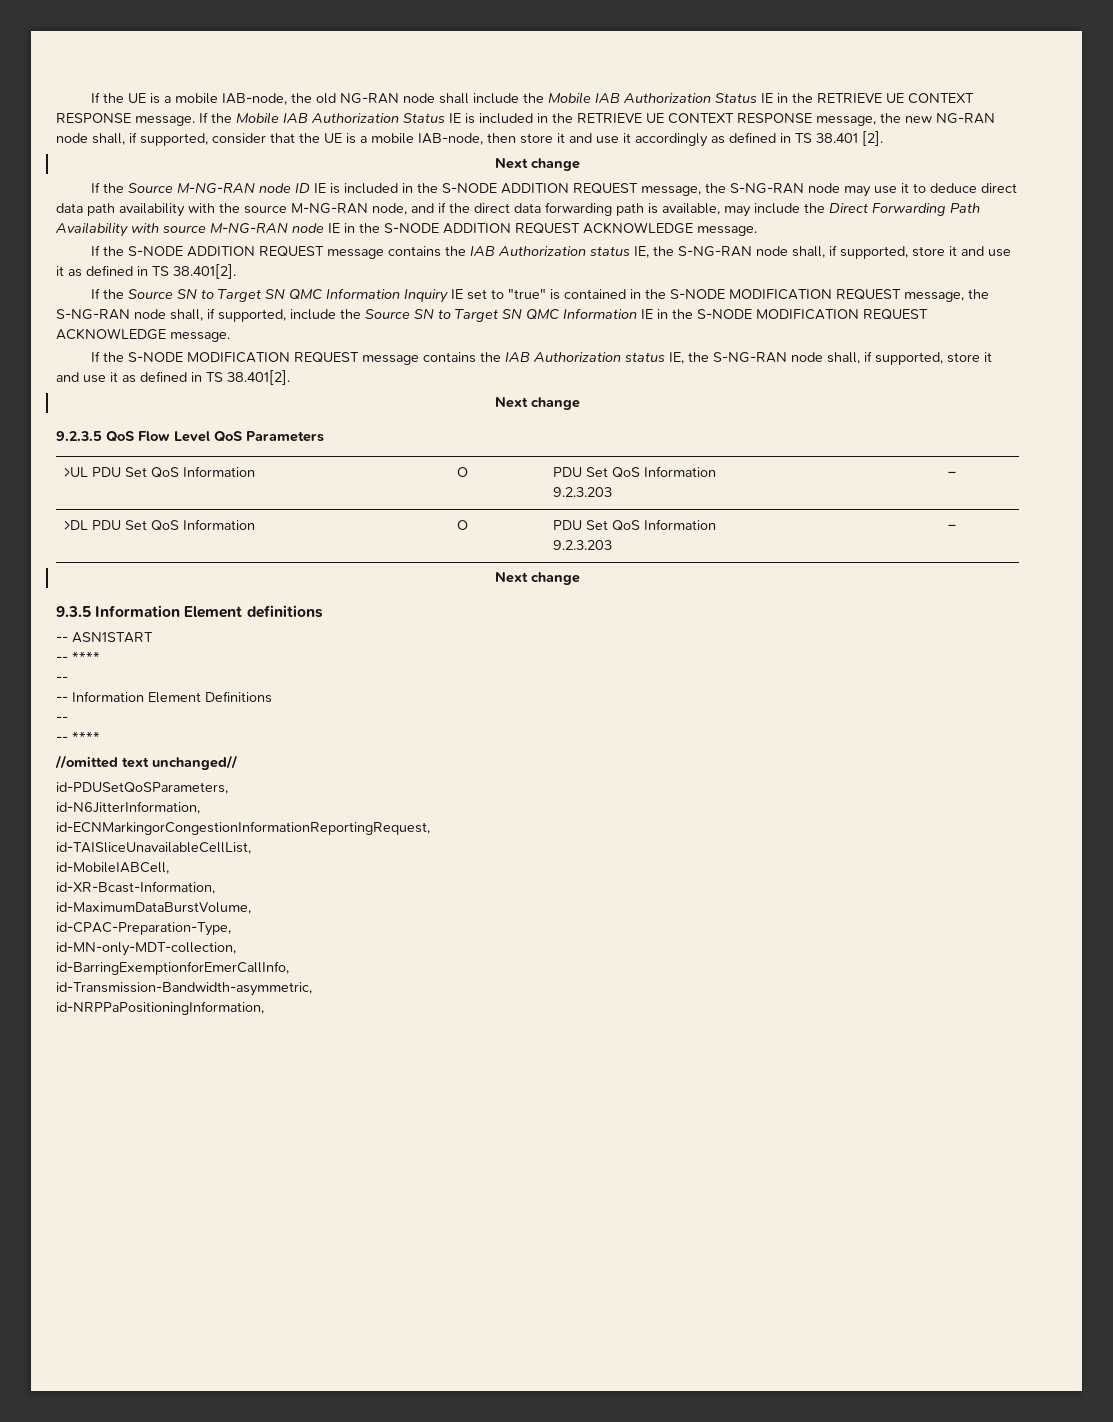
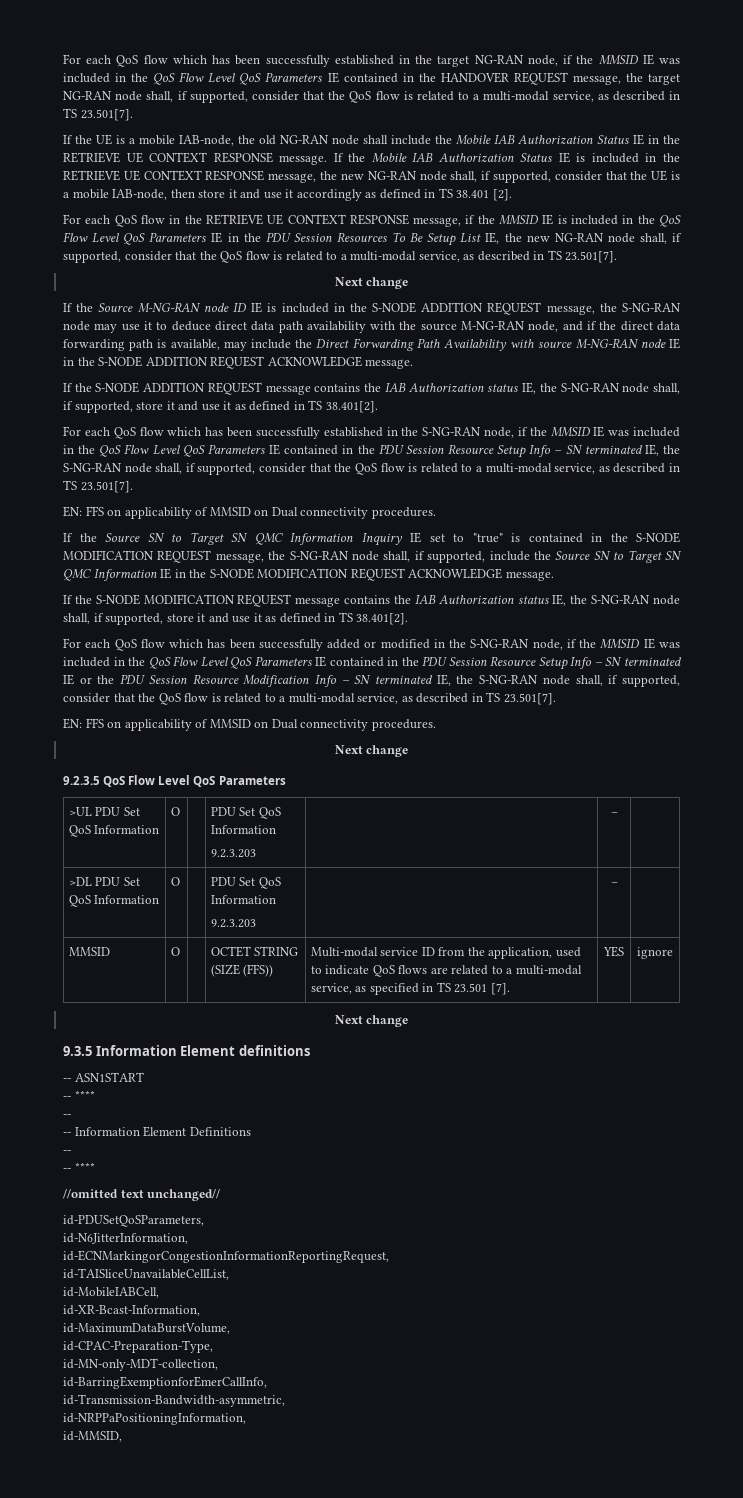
+ For each QoS flow which has been successfully established in the target NG-RAN node, if the MMSID IE was included in the QoS Flow Level QoS Parameters IE contained in the HANDOVER REQUEST message, the target NG-RAN node shall, if supported, consider that the QoS flow is related to a multi-modal service, as described in TS 23.501[7].
+ For each QoS flow in the RETRIEVE UE CONTEXT RESPONSE message, if the MMSID IE is included in the QoS Flow Level QoS Parameters IE in the PDU Session Resources To Be Setup List IE, the new NG-RAN node shall, if supported, consider that the QoS flow is related to a multi-modal service, as described in TS 23.501[7].
+ For each QoS flow which has been successfully established in the S-NG-RAN node, if the MMSID IE was included in the QoS Flow Level QoS Parameters IE contained in the PDU Session Resource Setup Info – SN terminated IE, the S-NG-RAN node shall, if supported, consider that the QoS flow is related to a multi-modal service, as described in TS 23.501[7].
+ EN: FFS on applicability of MMSID on Dual connectivity procedures.
+ For each QoS flow which has been successfully added or modified in the S-NG-RAN node, if the MMSID IE was included in the QoS Flow Level QoS Parameters IE contained in the PDU Session Resource Setup Info – SN terminated IE or the PDU Session Resource Modification Info – SN terminated IE, the S-NG-RAN node shall, if supported, consider that the QoS flow is related to a multi-modal service, as described in TS 23.501[7].
+ EN: FFS on applicability of MMSID on Dual connectivity procedures.
+ MMSID | O | | OCTET STRING (SIZE (FFS)) | Multi-modal service ID from the application, used to indicate QoS flows are related to a multi-modal service, as specified in TS 23.501 [7]. | YES | ignore
+ id-MMSID,

